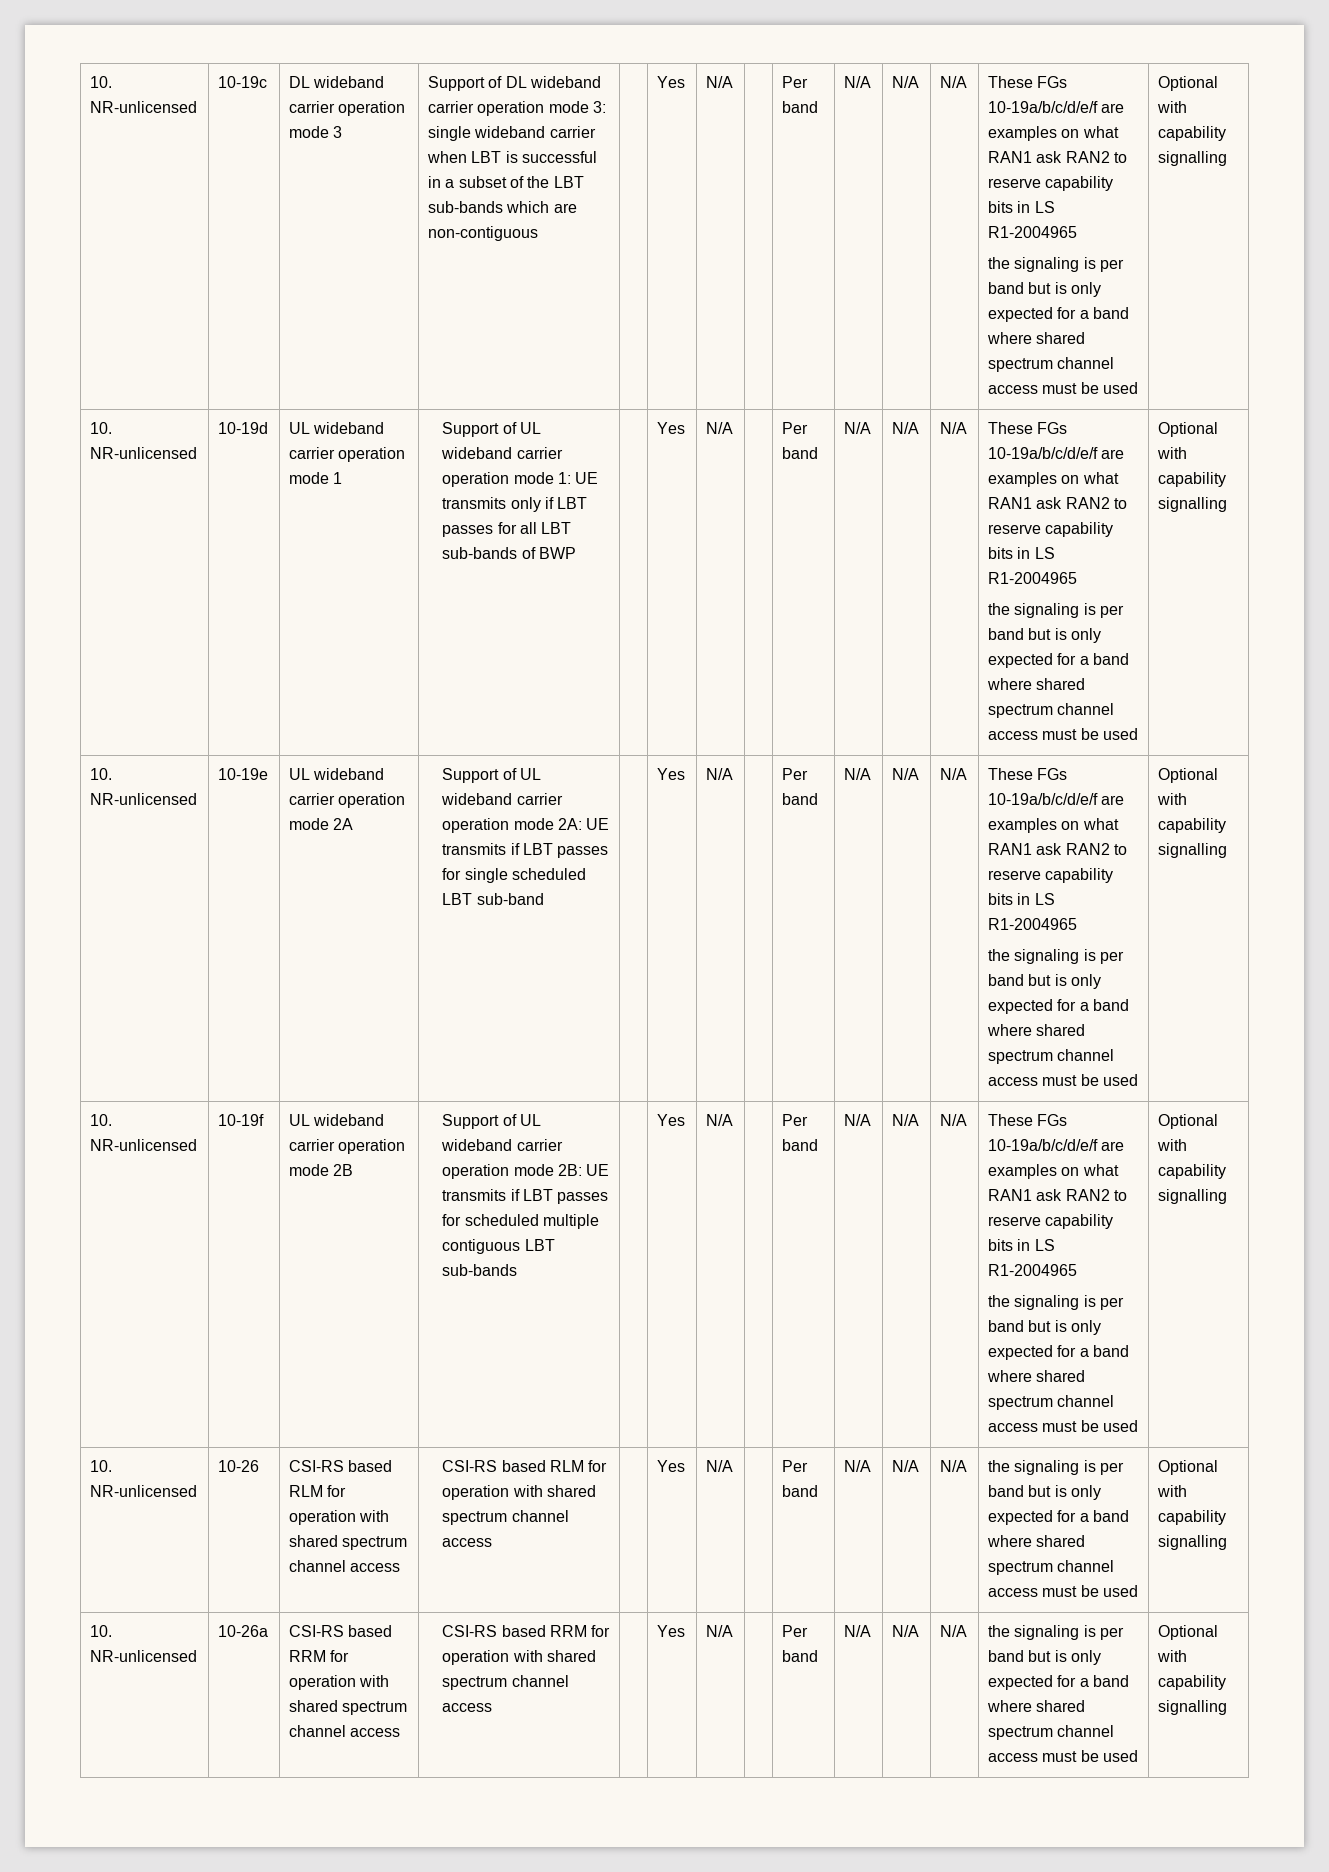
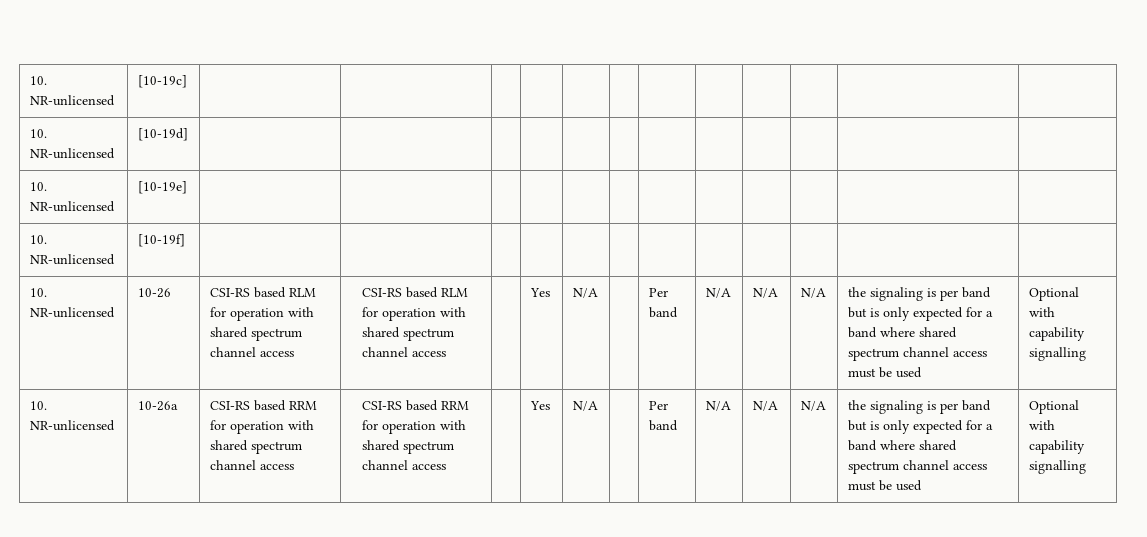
- 10. NR-unlicensed | 10-19c | DL wideband carrier operation mode 3 | Support of DL wideband carrier operation mode 3: single wideband carrier when LBT is successful in a subset of the LBT sub-bands which are non-contiguous | | Yes | N/A | | Per band | N/A | N/A | N/A | These FGs 10-19a/b/c/d/e/f are examples on what RAN1 ask RAN2 to reserve capability bits in LS R1-2004965
- the signaling is per band but is only expected for a band where shared spectrum channel access must be used | Optional with capability signalling
- 10. NR-unlicensed | 10-19d | UL wideband carrier operation mode 1 | Support of UL wideband carrier operation mode 1: UE transmits only if LBT passes for all LBT sub-bands of BWP | | Yes | N/A | | Per band | N/A | N/A | N/A | These FGs 10-19a/b/c/d/e/f are examples on what RAN1 ask RAN2 to reserve capability bits in LS R1-2004965
- the signaling is per band but is only expected for a band where shared spectrum channel access must be used | Optional with capability signalling
- 10. NR-unlicensed | 10-19e | UL wideband carrier operation mode 2A | Support of UL wideband carrier operation mode 2A: UE transmits if LBT passes for single scheduled LBT sub-band | | Yes | N/A | | Per band | N/A | N/A | N/A | These FGs 10-19a/b/c/d/e/f are examples on what RAN1 ask RAN2 to reserve capability bits in LS R1-2004965
- the signaling is per band but is only expected for a band where shared spectrum channel access must be used | Optional with capability signalling
- 10. NR-unlicensed | 10-19f | UL wideband carrier operation mode 2B | Support of UL wideband carrier operation mode 2B: UE transmits if LBT passes for scheduled multiple contiguous LBT sub-bands | | Yes | N/A | | Per band | N/A | N/A | N/A | These FGs 10-19a/b/c/d/e/f are examples on what RAN1 ask RAN2 to reserve capability bits in LS R1-2004965
- the signaling is per band but is only expected for a band where shared spectrum channel access must be used | Optional with capability signalling
+ 10. NR-unlicensed | [10-19c] | | | | | | | | | | | |
+ 10. NR-unlicensed | [10-19d] | | | | | | | | | | | |
+ 10. NR-unlicensed | [10-19e] | | | | | | | | | | | |
+ 10. NR-unlicensed | [10-19f] | | | | | | | | | | | |

